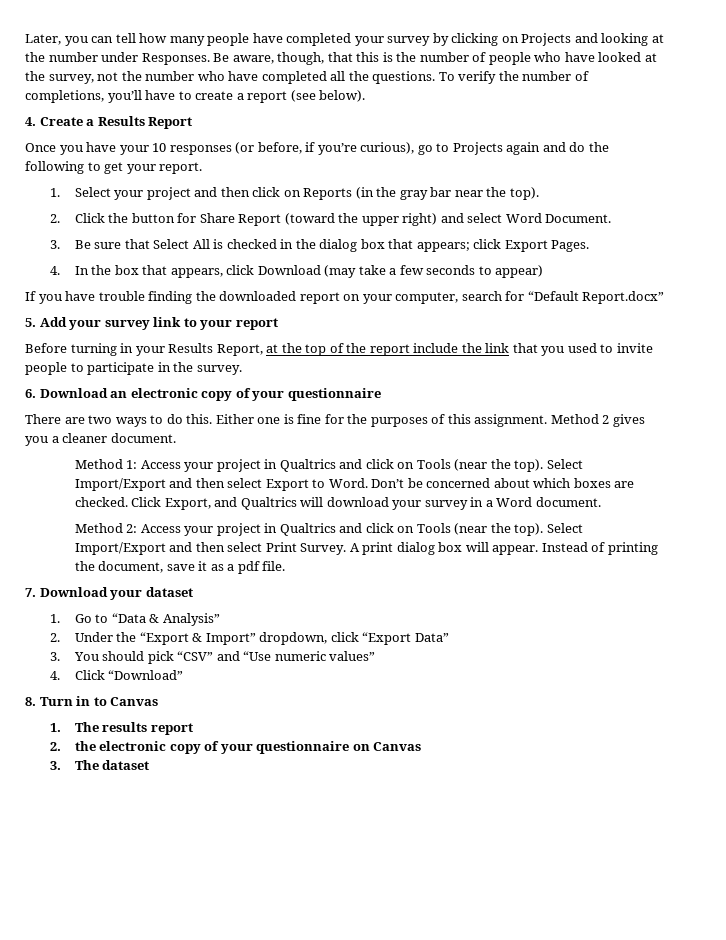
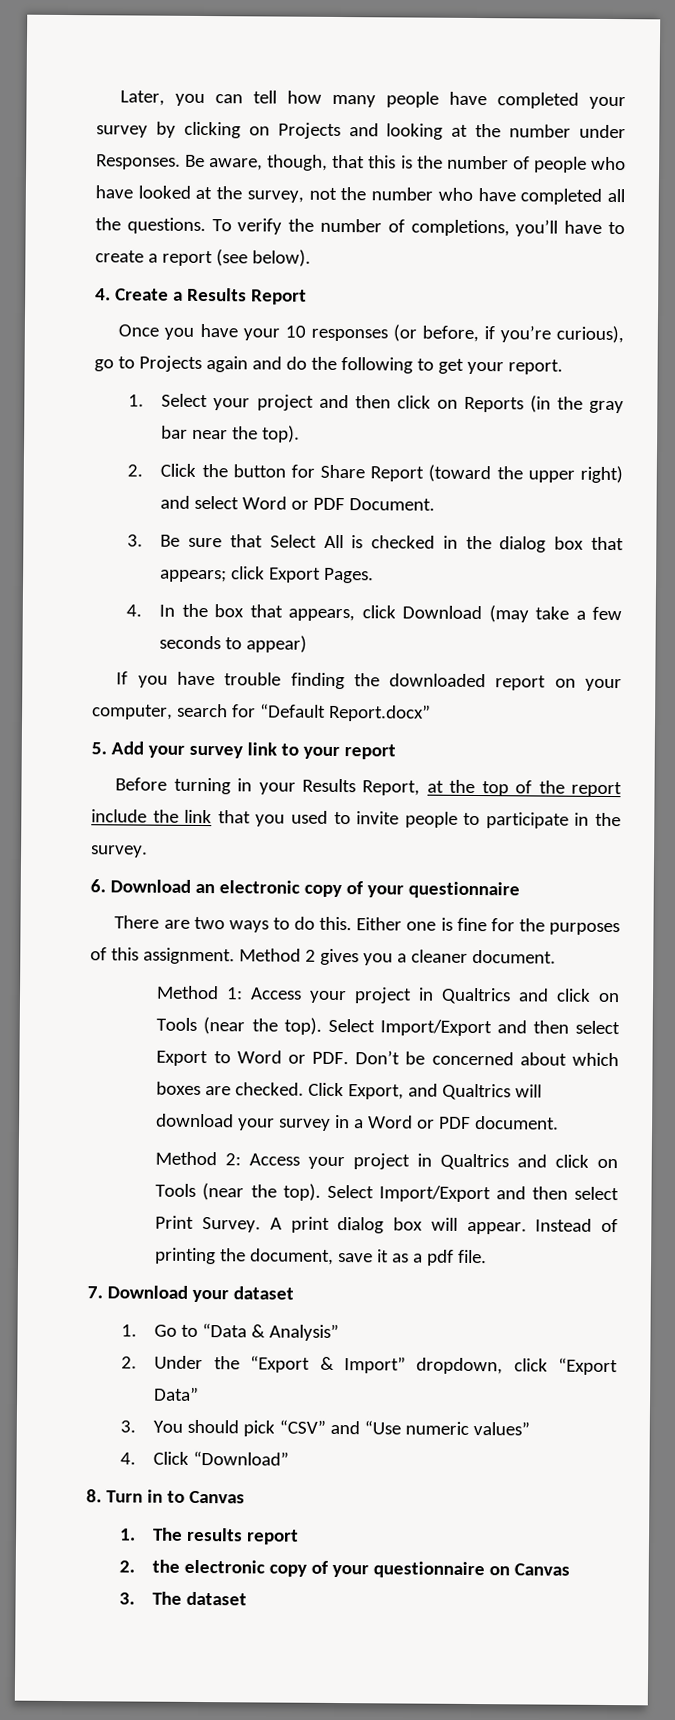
- 2. Click the button for Share Report (toward the upper right) and select Word Document.
+ 2. Click the button for Share Report (toward the upper right) and select Word or PDF Document.
- Select Import/Export and then select Export to Word. Don’t be concerned about which boxes are checked.
+ Select Import/Export and then select Export to Word or PDF. Don’t be concerned about which boxes are checked.
- Click Export, and Qualtrics will download your survey in a Word document.
+ Click Export, and Qualtrics will download your survey in a Word or PDF document.

